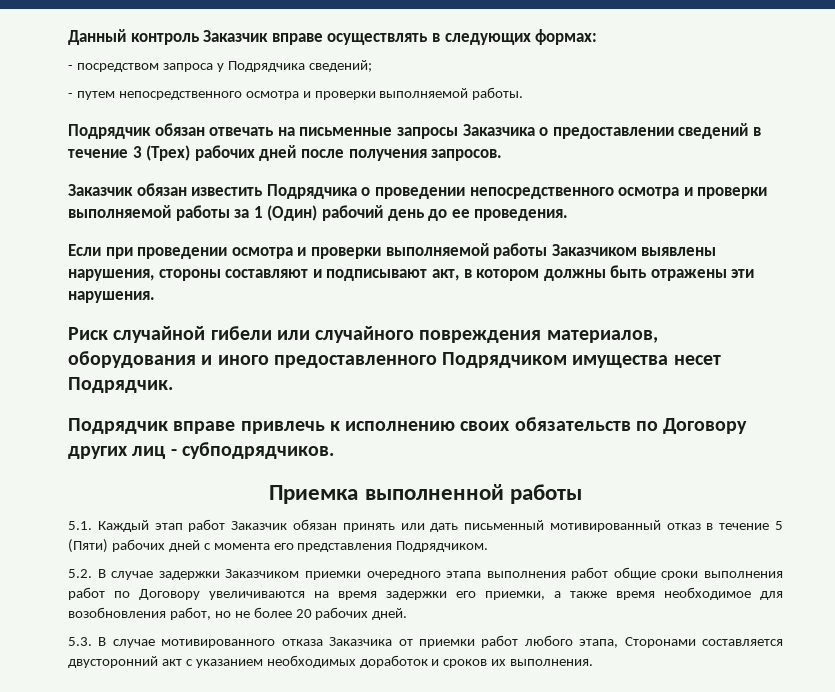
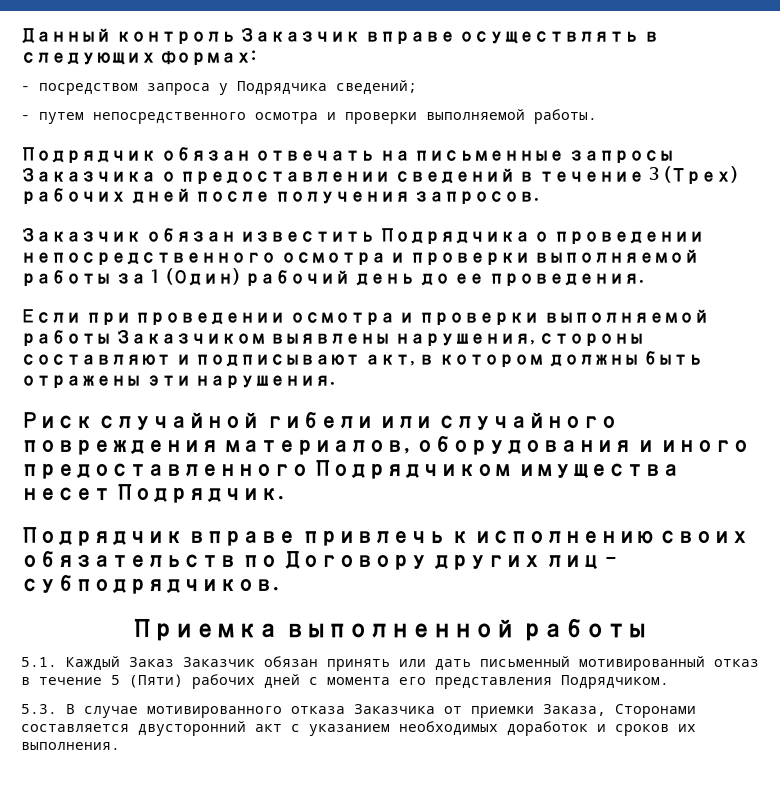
- 5.1. Каждый этап работ Заказчик обязан принять или дать письменный мотивированный отказ в течение 5 (Пяти) рабочих дней с момента его представления Подрядчиком.
+ 5.1. Каждый Заказ Заказчик обязан принять или дать письменный мотивированный отказ в течение 5 (Пяти) рабочих дней с момента его представления Подрядчиком.
- 5.2. В случае задержки Заказчиком приемки очередного этапа выполнения работ общие сроки выполнения работ по Договору увеличиваются на время задержки его приемки, а также время необходимое для возобновления работ, но не более 20 рабочих дней.
- 5.3. В случае мотивированного отказа Заказчика от приемки работ любого этапа, Сторонами составляется двусторонний акт с указанием необходимых доработок и сроков их выполнения.
+ 5.3. В случае мотивированного отказа Заказчика от приемки Заказа, Сторонами составляется двусторонний акт с указанием необходимых доработок и сроков их выполнения.

